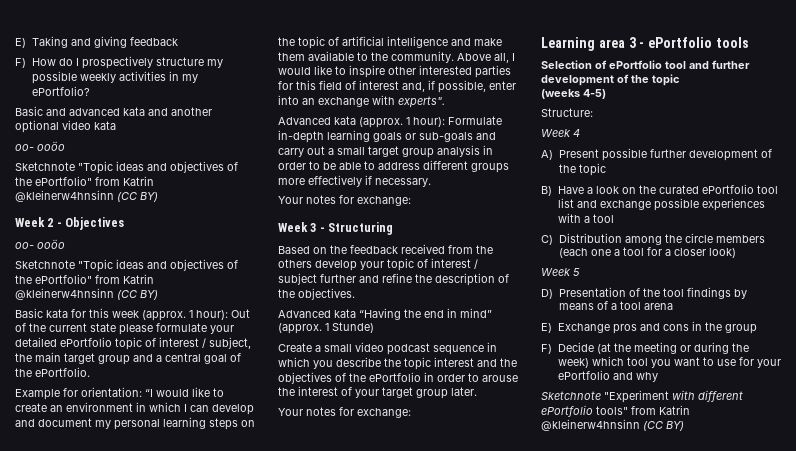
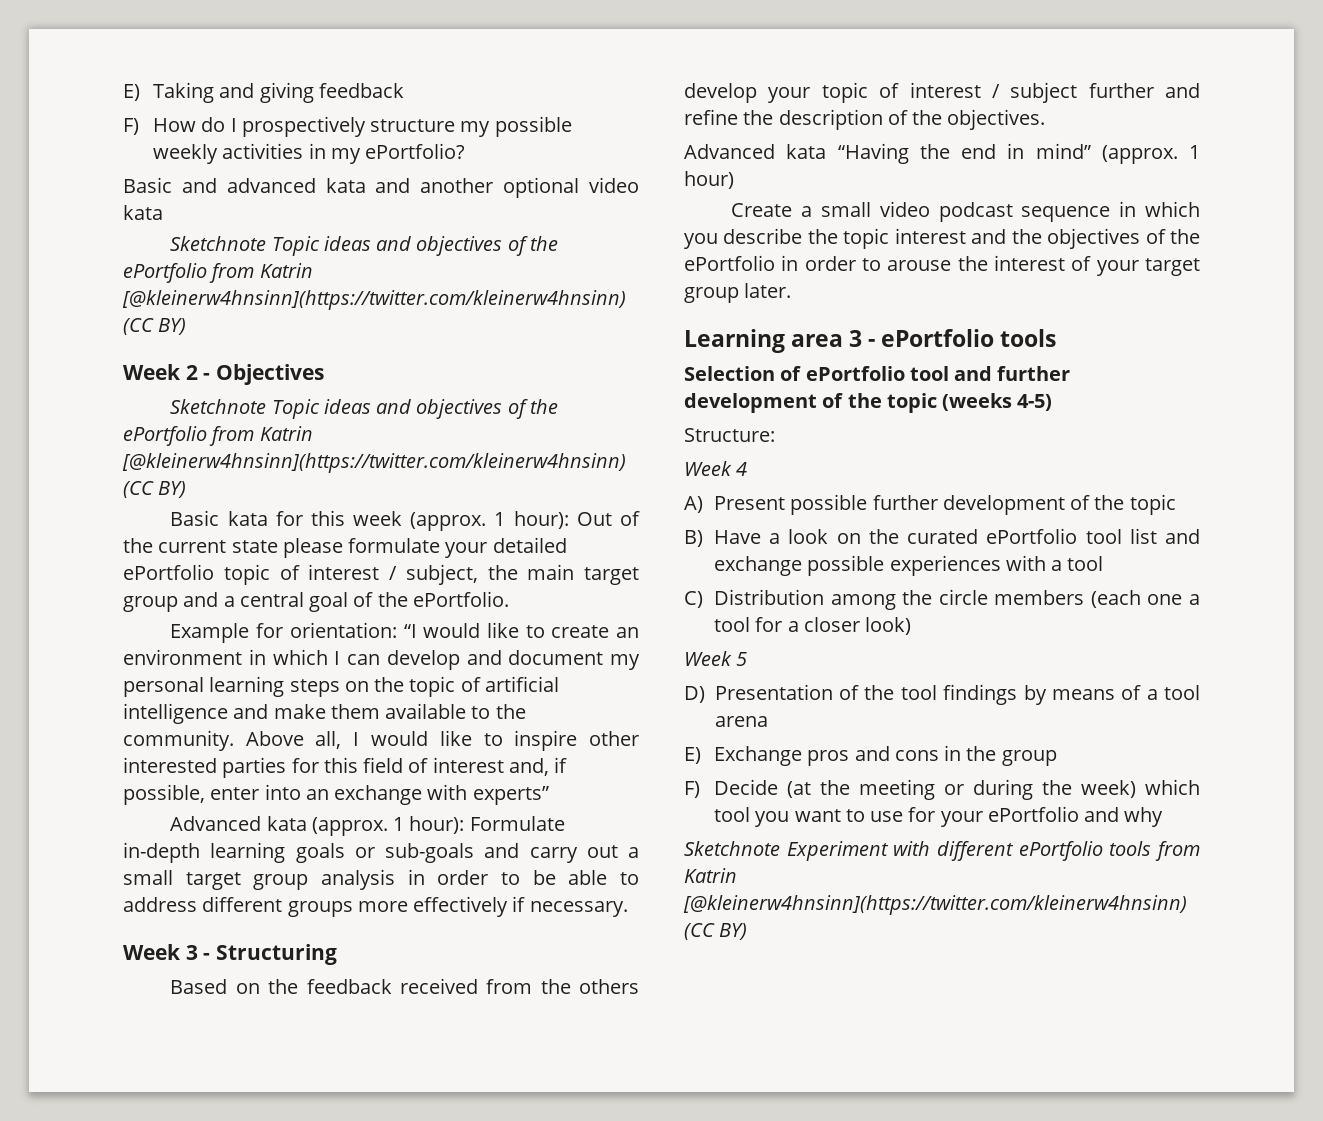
  Basic and advanced kata and another optional video kata
- oo- ooöo
- Sketchnote "Topic ideas and objectives of the ePortfolio" from Katrin @kleinerw4hnsinn (CC BY)
+ Sketchnote Topic ideas and objectives of the ePortfolio from Katrin [@kleinerw4hnsinn](https://twitter.com/kleinerw4hnsinn) (CC BY)
  Week 2 - Objectives
- oo- ooöo
- Sketchnote "Topic ideas and objectives of the ePortfolio" from Katrin @kleinerw4hnsinn (CC BY)
+ Sketchnote Topic ideas and objectives of the ePortfolio from Katrin [@kleinerw4hnsinn](https://twitter.com/kleinerw4hnsinn) (CC BY)
- Above all, I would like to inspire other interested parties for this field of interest and, if possible, enter into an exchange with experts".
+ Above all, I would like to inspire other interested parties for this field of interest and, if possible, enter into an exchange with experts”
  Advanced kata (approx. 1 hour): Formulate in-depth learning goals or sub-goals and carry out a small target group analysis in order to be able to address different groups more effectively if necessary.
- Your notes for exchange:
- Advanced kata “Having the end in mind” (approx. 1 Stunde)
+ Advanced kata “Having the end in mind” (approx. 1 hour)
  Create a small video podcast sequence in which you describe the topic interest and the objectives of the ePortfolio in order to arouse the interest of your target group later.
- Your notes for exchange:
- Selection of ePortfolio tool and further development of the topic
- (weeks 4-5)
+ Selection of ePortfolio tool and further development of the topic (weeks 4-5)
- Sketchnote "Experiment with different ePortfolio tools" from Katrin @kleinerw4hnsinn (CC BY)
+ Sketchnote Experiment with different ePortfolio tools from Katrin [@kleinerw4hnsinn](https://twitter.com/kleinerw4hnsinn) (CC BY)

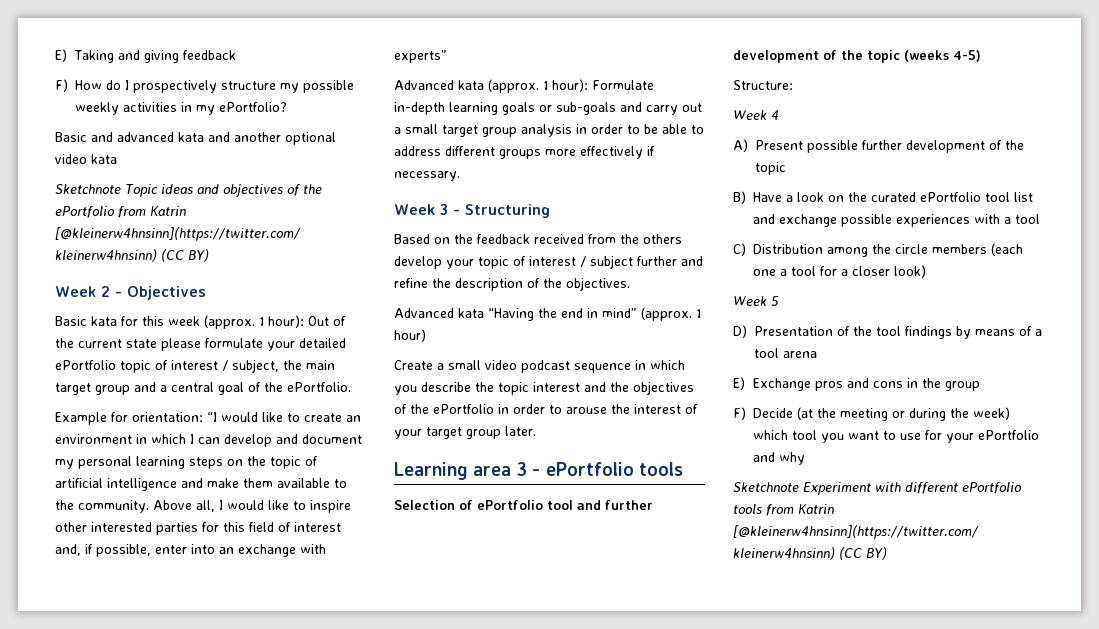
  Week 2 - Objectives
- Sketchnote Topic ideas and objectives of the ePortfolio from Katrin [@kleinerw4hnsinn](https://twitter.com/kleinerw4hnsinn) (CC BY)

